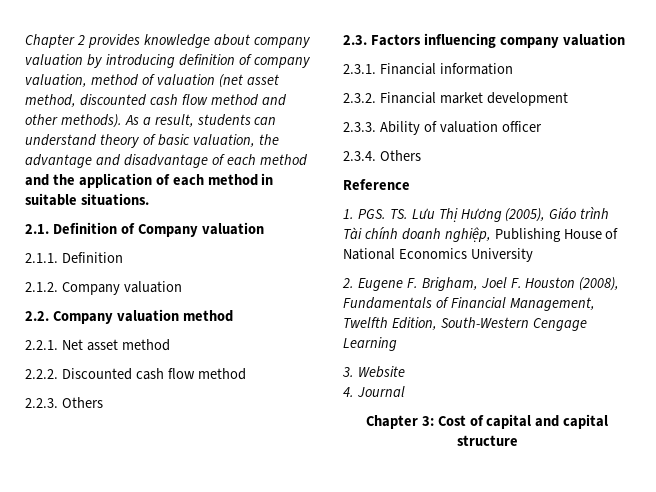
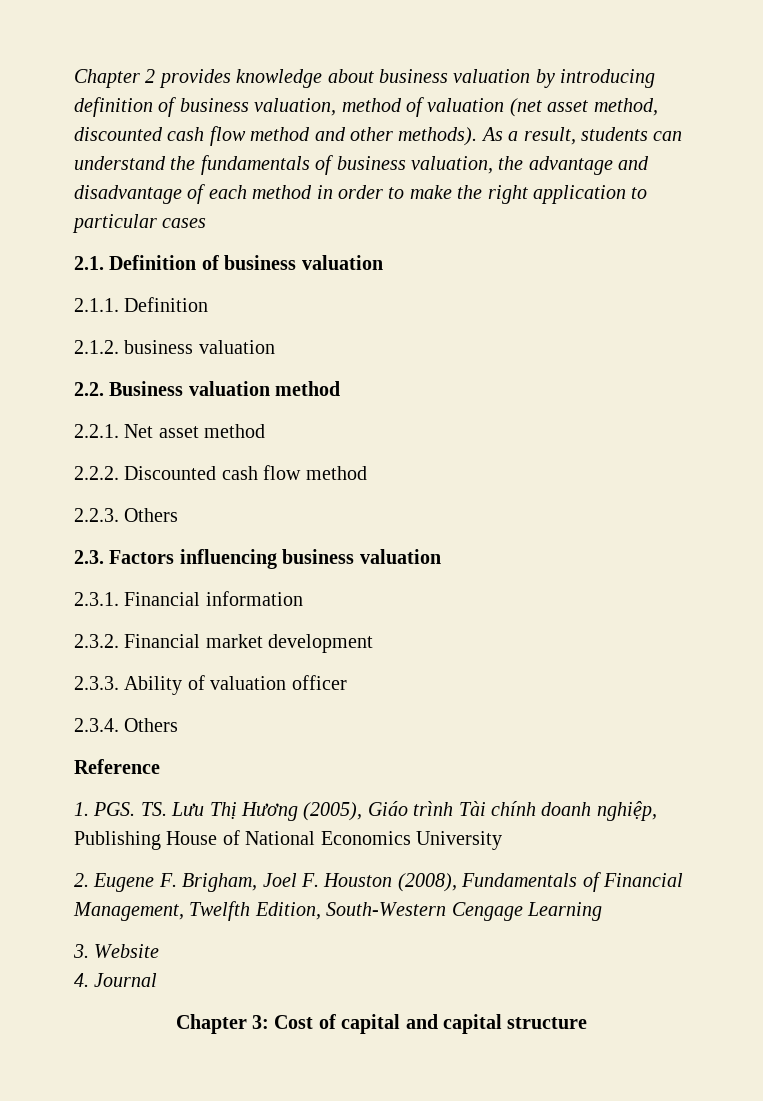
- Chapter 2 provides knowledge about company valuation by introducing definition of company valuation, method of valuation (net asset method, discounted cash flow method and other methods).
+ Chapter 2 provides knowledge about business valuation by introducing definition of business valuation, method of valuation (net asset method, discounted cash flow method and other methods).
- As a result, students can understand theory of basic valuation, the advantage and disadvantage of each method and the application of each method in suitable situations.
+ As a result, students can understand the fundamentals of business valuation, the advantage and disadvantage of each method in order to make the right application to particular cases
- 2.1. Definition of Company valuation
+ 2.1. Definition of business valuation
- 2.1.2. Company valuation
+ 2.1.2. business valuation
- 2.2. Company valuation method
+ 2.2. Business valuation method
- 2.3. Factors influencing company valuation
+ 2.3. Factors influencing business valuation

